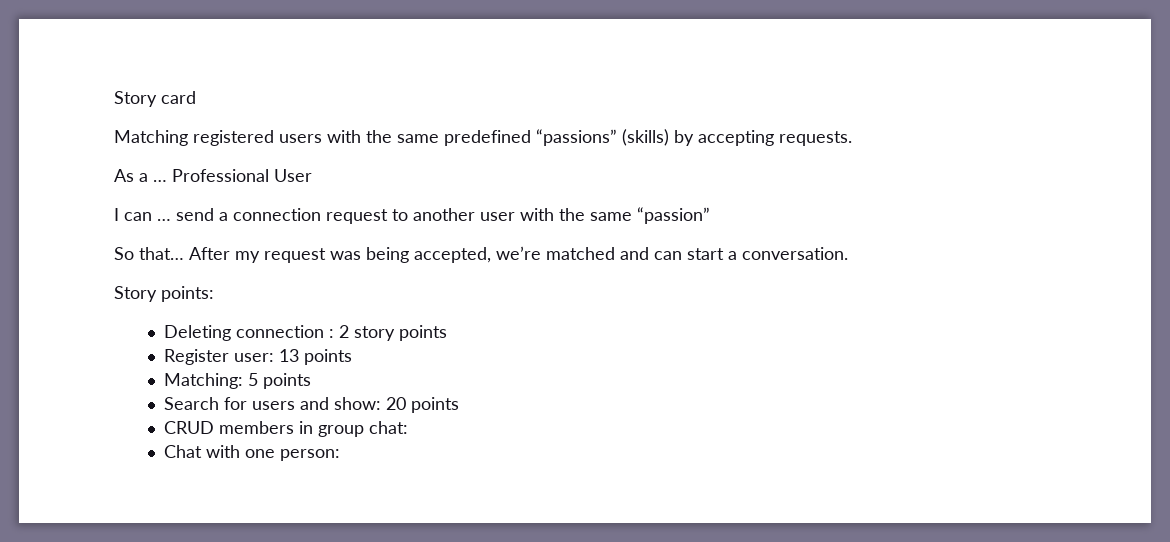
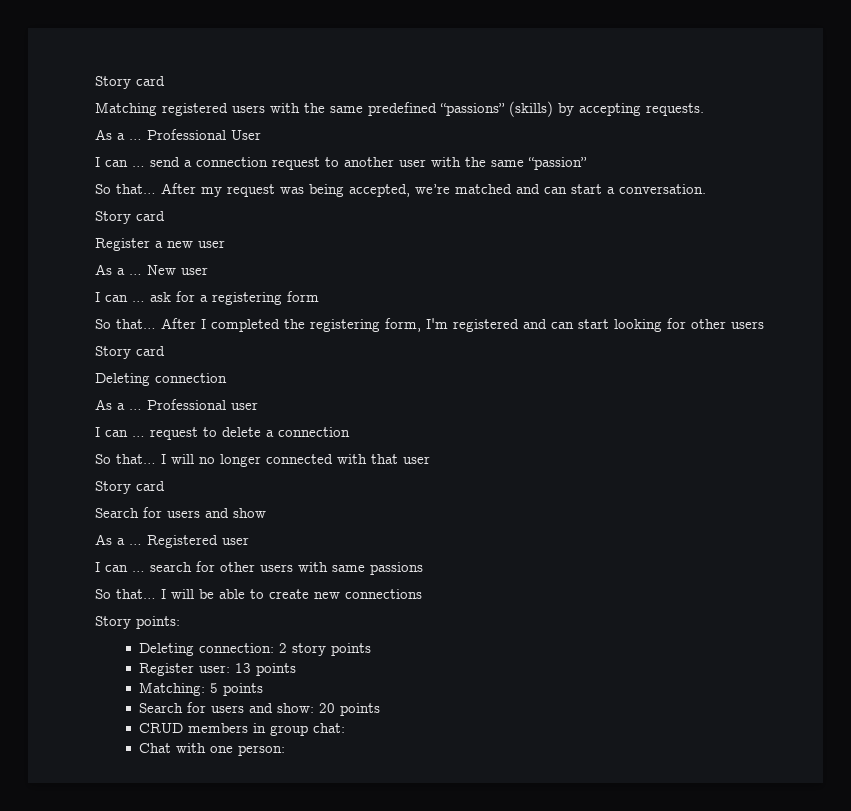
  After my request was being accepted, we’re matched and can start a conversation.
+ Story card
+ Register a new user
+ As a … New user
+ I can … ask for a registering form
+ So that… After I completed the registering form, I'm registered and can start looking for other users
+ Story card
+ Deleting connection
+ As a … Professional user
+ I can … request to delete a connection
+ So that… I will no longer connected with that user
+ Story card
+ Search for users and show
+ As a … Registered user
+ I can … search for other users with same passions
+ So that… I will be able to create new connections
- Deleting connection : 2 story points
+ Deleting connection: 2 story points

